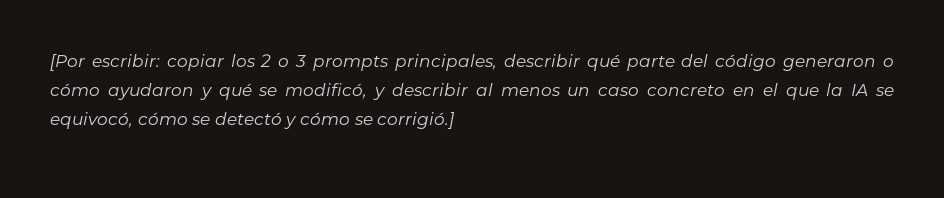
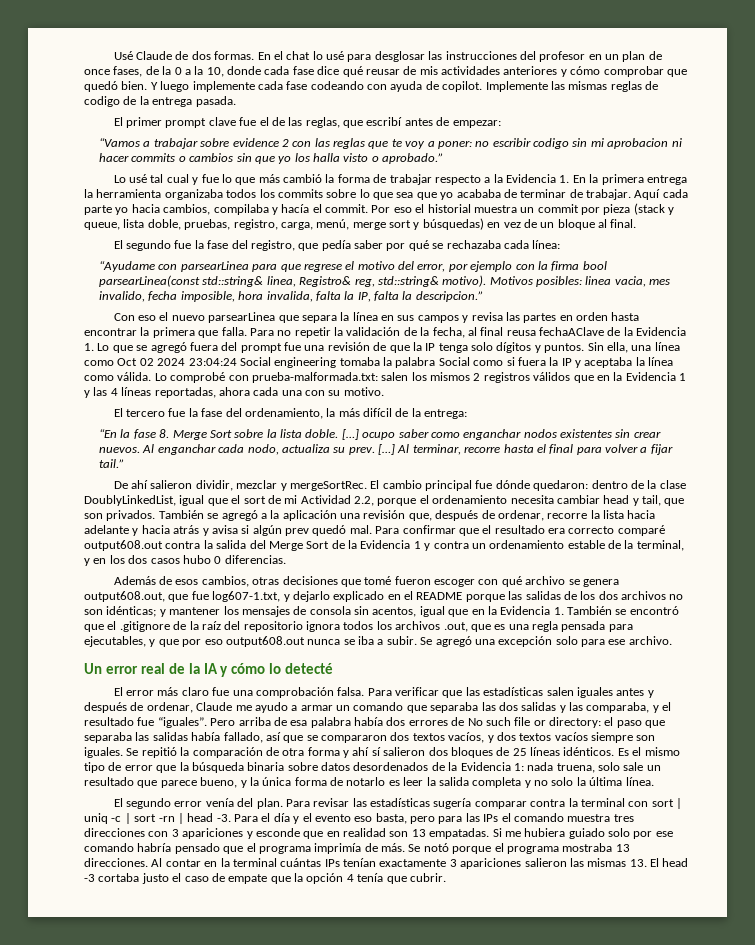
- [Por escribir: copiar los 2 o 3 prompts principales, describir qué parte del código generaron o cómo ayudaron y qué se modificó, y describir al menos un caso concreto en el que la IA se equivocó, cómo se detectó y cómo se corrigió.]
+ Usé Claude de dos formas. En el chat lo usé para desglosar las instrucciones del profesor en un plan de once fases, de la 0 a la 10, donde cada fase dice qué reusar de mis actividades anteriores y cómo comprobar que quedó bien. Y luego implemente cada fase codeando con ayuda de copilot. Implemente las mismas reglas de codigo de la entrega pasada.
+ El primer prompt clave fue el de las reglas, que escribí antes de empezar:
+ “Vamos a trabajar sobre evidence 2 con las reglas que te voy a poner: no escribir codigo sin mi aprobacion ni hacer commits o cambios sin que yo los halla visto o aprobado.”
+ Lo usé tal cual y fue lo que más cambió la forma de trabajar respecto a la Evidencia 1. En la primera entrega la herramienta organizaba todos los commits sobre lo que sea que yo acababa de terminar de trabajar. Aquí cada parte yo hacia cambios, compilaba y hacía el commit. Por eso el historial muestra un commit por pieza (stack y queue, lista doble, pruebas, registro, carga, menú, merge sort y búsquedas) en vez de un bloque al final.
+ El segundo fue la fase del registro, que pedía saber por qué se rechazaba cada línea:
+ “Ayudame con parsearLinea para que regrese el motivo del error, por ejemplo con la firma bool parsearLinea(const std::string& linea, Registro& reg, std::string& motivo). Motivos posibles: linea vacia, mes invalido, fecha imposible, hora invalida, falta la IP, falta la descripcion.”
+ Con eso el nuevo parsearLinea que separa la línea en sus campos y revisa las partes en orden hasta encontrar la primera que falla. Para no repetir la validación de la fecha, al final reusa fechaAClave de la Evidencia 1. Lo que se agregó fuera del prompt fue una revisión de que la IP tenga solo dígitos y puntos. Sin ella, una línea como Oct 02 2024 23:04:24 Social engineering tomaba la palabra Social como si fuera la IP y aceptaba la línea como válida. Lo comprobé con prueba-malformada.txt: salen los mismos 2 registros válidos que en la Evidencia 1 y las 4 líneas reportadas, ahora cada una con su motivo.
+ El tercero fue la fase del ordenamiento, la más difícil de la entrega:
+ “En la fase 8. Merge Sort sobre la lista doble. […] ocupo saber como enganchar nodos existentes sin crear nuevos. Al enganchar cada nodo, actualiza su prev. […] Al terminar, recorre hasta el final para volver a fijar tail.”
+ De ahí salieron dividir, mezclar y mergeSortRec. El cambio principal fue dónde quedaron: dentro de la clase DoublyLinkedList, igual que el sort de mi Actividad 2.2, porque el ordenamiento necesita cambiar head y tail, que son privados. También se agregó a la aplicación una revisión que, después de ordenar, recorre la lista hacia adelante y hacia atrás y avisa si algún prev quedó mal. Para confirmar que el resultado era correcto comparé output608.out contra la salida del Merge Sort de la Evidencia 1 y contra un ordenamiento estable de la terminal, y en los dos casos hubo 0 diferencias.
+ Además de esos cambios, otras decisiones que tomé fueron escoger con qué archivo se genera output608.out, que fue log607-1.txt, y dejarlo explicado en el README porque las salidas de los dos archivos no son idénticas; y mantener los mensajes de consola sin acentos, igual que en la Evidencia 1. También se encontró que el .gitignore de la raíz del repositorio ignora todos los archivos .out, que es una regla pensada para ejecutables, y que por eso output608.out nunca se iba a subir. Se agregó una excepción solo para ese archivo.
+ Un error real de la IA y cómo lo detecté
+ El error más claro fue una comprobación falsa. Para verificar que las estadísticas salen iguales antes y después de ordenar, Claude me ayudo a armar un comando que separaba las dos salidas y las comparaba, y el resultado fue “iguales”. Pero arriba de esa palabra había dos errores de No such file or directory: el paso que separaba las salidas había fallado, así que se compararon dos textos vacíos, y dos textos vacíos siempre son iguales. Se repitió la comparación de otra forma y ahí sí salieron dos bloques de 25 líneas idénticos. Es el mismo tipo de error que la búsqueda binaria sobre datos desordenados de la Evidencia 1: nada truena, solo sale un resultado que parece bueno, y la única forma de notarlo es leer la salida completa y no solo la última línea.
+ El segundo error venía del plan. Para revisar las estadísticas sugería comparar contra la terminal con sort | uniq -c | sort -rn | head -3. Para el día y el evento eso basta, pero para las IPs el comando muestra tres direcciones con 3 apariciones y esconde que en realidad son 13 empatadas. Si me hubiera guiado solo por ese comando habría pensado que el programa imprimía de más. Se notó porque el programa mostraba 13 direcciones. Al contar en la terminal cuántas IPs tenían exactamente 3 apariciones salieron las mismas 13. El head -3 cortaba justo el caso de empate que la opción 4 tenía que cubrir.

